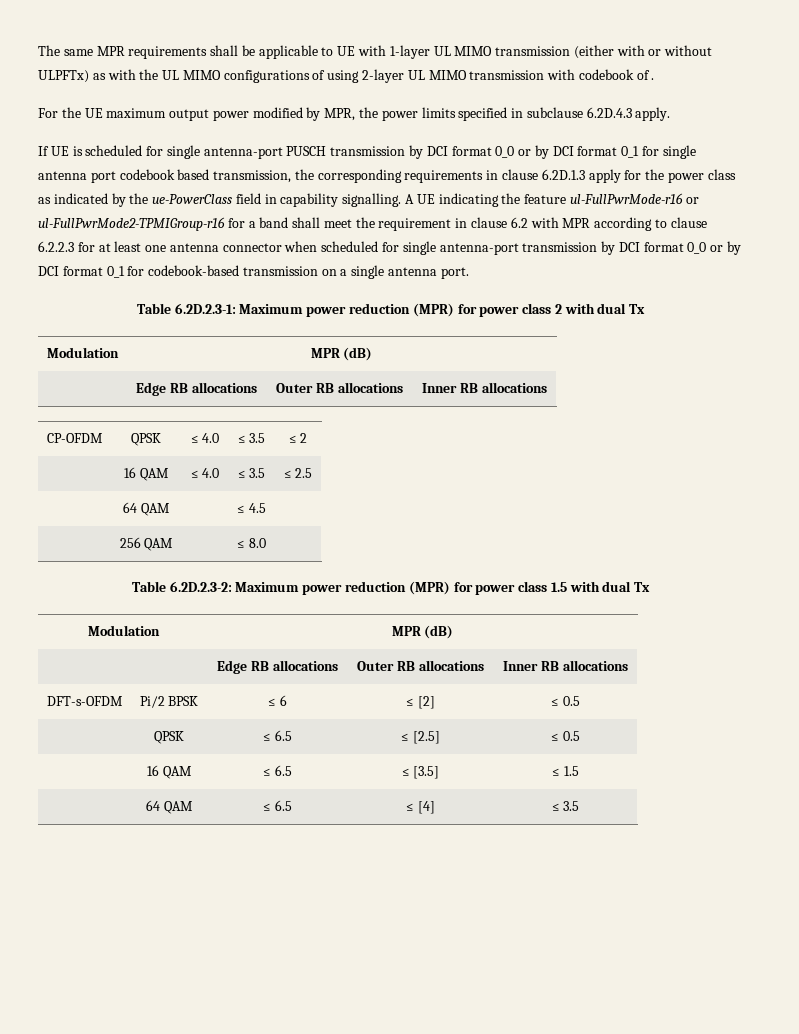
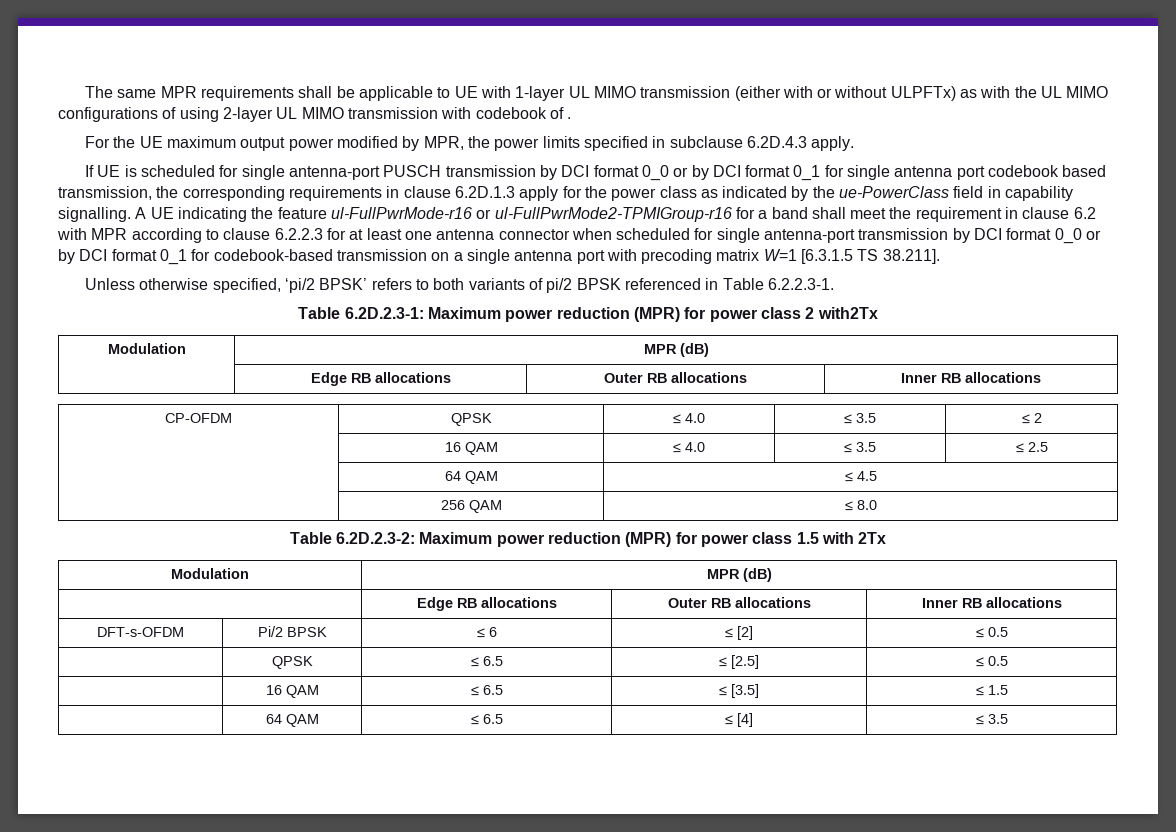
- A UE indicating the feature ul-FullPwrMode-r16 or ul-FullPwrMode2-TPMIGroup-r16 for a band shall meet the requirement in clause 6.2 with MPR according to clause 6.2.2.3 for at least one antenna connector when scheduled for single antenna-port transmission by DCI format 0_0 or by DCI format 0_1 for codebook-based transmission on a single antenna port.
+ A UE indicating the feature ul-FullPwrMode-r16 or ul-FullPwrMode2-TPMIGroup-r16 for a band shall meet the requirement in clause 6.2 with MPR according to clause 6.2.2.3 for at least one antenna connector when scheduled for single antenna-port transmission by DCI format 0_0 or by DCI format 0_1 for codebook-based transmission on a single antenna port with precoding matrix W=1 [6.3.1.5 TS 38.211].
+ Unless otherwise specified, ‘pi/2 BPSK’ refers to both variants of pi/2 BPSK referenced in Table 6.2.2.3-1.
- Table 6.2D.2.3-1: Maximum power reduction (MPR) for power class 2 with dual Tx
+ Table 6.2D.2.3-1: Maximum power reduction (MPR) for power class 2 with2Tx
- Table 6.2D.2.3-2: Maximum power reduction (MPR) for power class 1.5 with dual Tx
+ Table 6.2D.2.3-2: Maximum power reduction (MPR) for power class 1.5 with 2Tx

